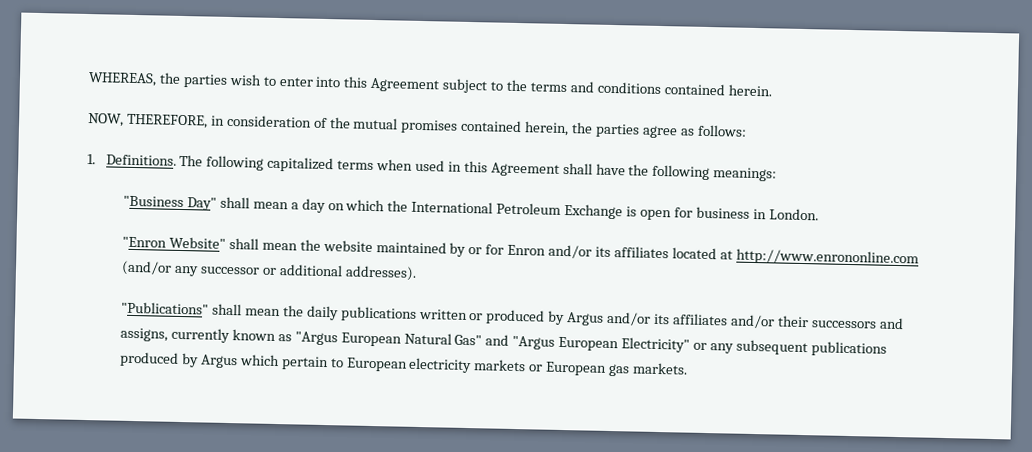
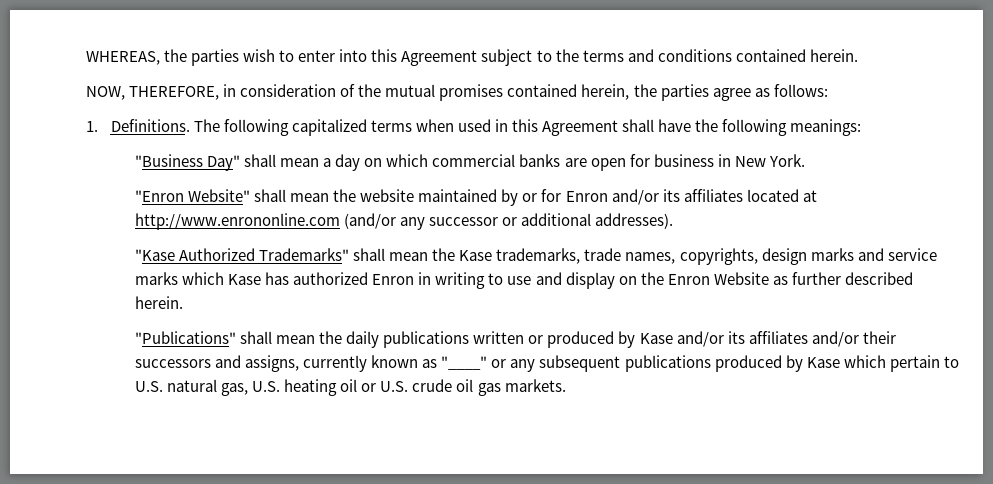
- "Business Day" shall mean a day on which the International Petroleum Exchange is open for business in London.
+ "Business Day" shall mean a day on which commercial banks are open for business in New York.
+ "Kase Authorized Trademarks" shall mean the Kase trademarks, trade names, copyrights, design marks and service marks which Kase has authorized Enron in writing to use and display on the Enron Website as further described herein.
- "Publications" shall mean the daily publications written or produced by Argus and/or its affiliates and/or their successors and assigns, currently known as "Argus European Natural Gas" and "Argus European Electricity" or any subsequent publications produced by Argus which pertain to European electricity markets or European gas markets.
+ "Publications" shall mean the daily publications written or produced by Kase and/or its affiliates and/or their successors and assigns, currently known as "____" or any subsequent publications produced by Kase which pertain to U.S. natural gas, U.S. heating oil or U.S. crude oil gas markets.

